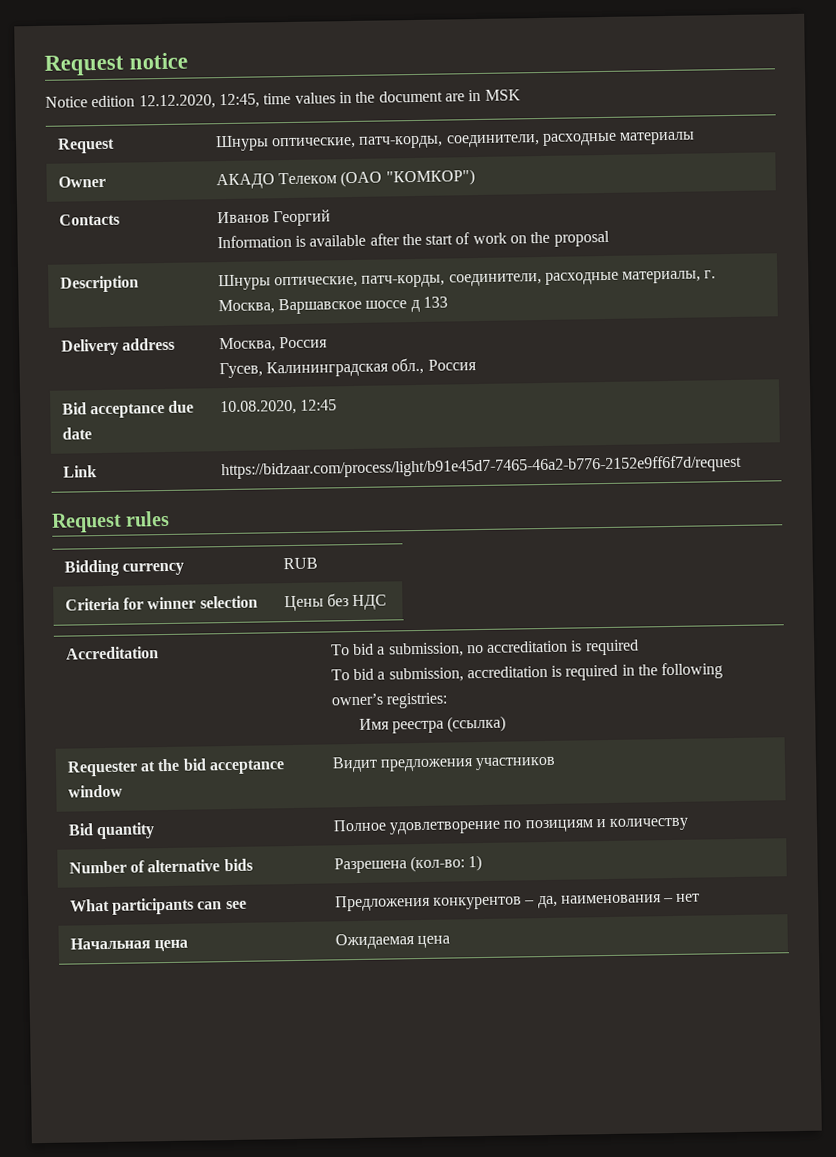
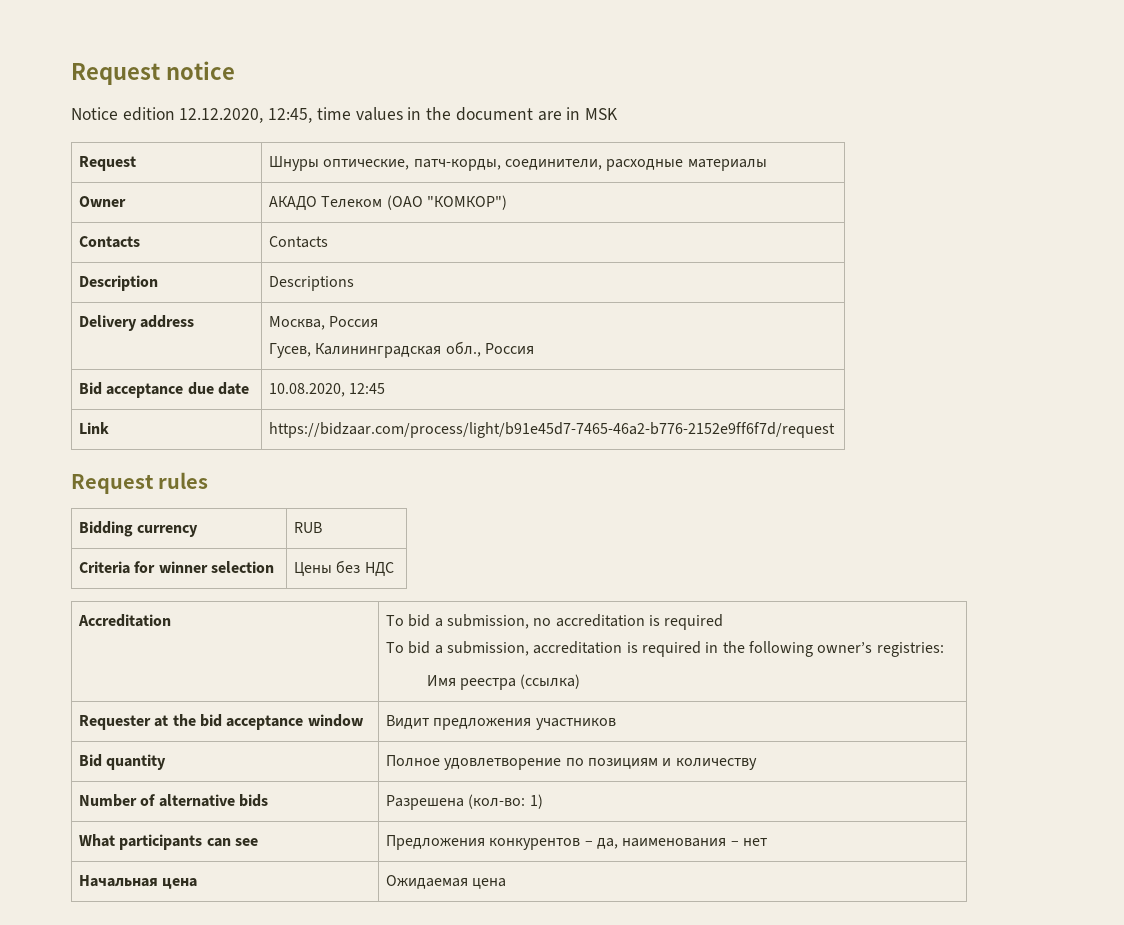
- Contacts | Иванов Георгий
- Information is available after the start of work on the proposal
- Description | Шнуры оптические, патч-корды, соединители, расходные материалы, г. Москва, Варшавское шоссе д 133
+ Contacts | Contacts
+ Description | Descriptions

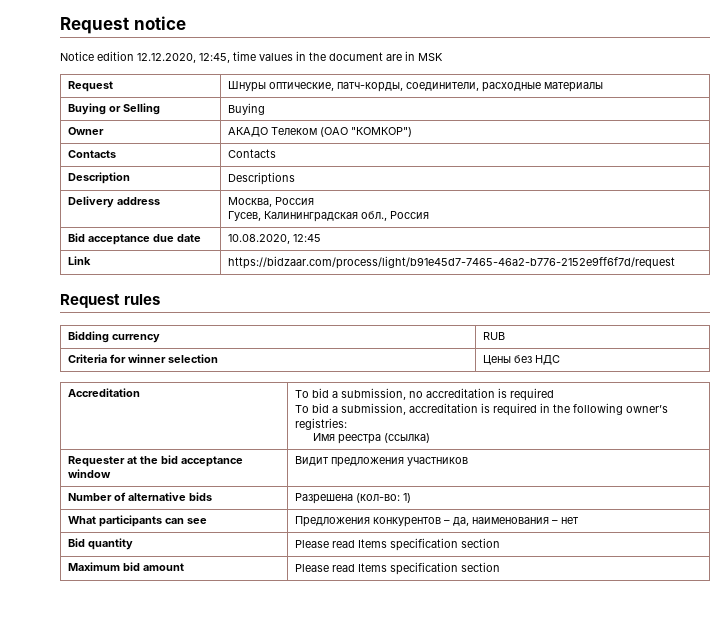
+ Buying or Selling | Buying
- Bid quantity | Полное удовлетворение по позициям и количеству
- Начальная цена | Ожидаемая цена
+ Bid quantity | Please read Items specification section
+ Maximum bid amount | Please read Items specification section

